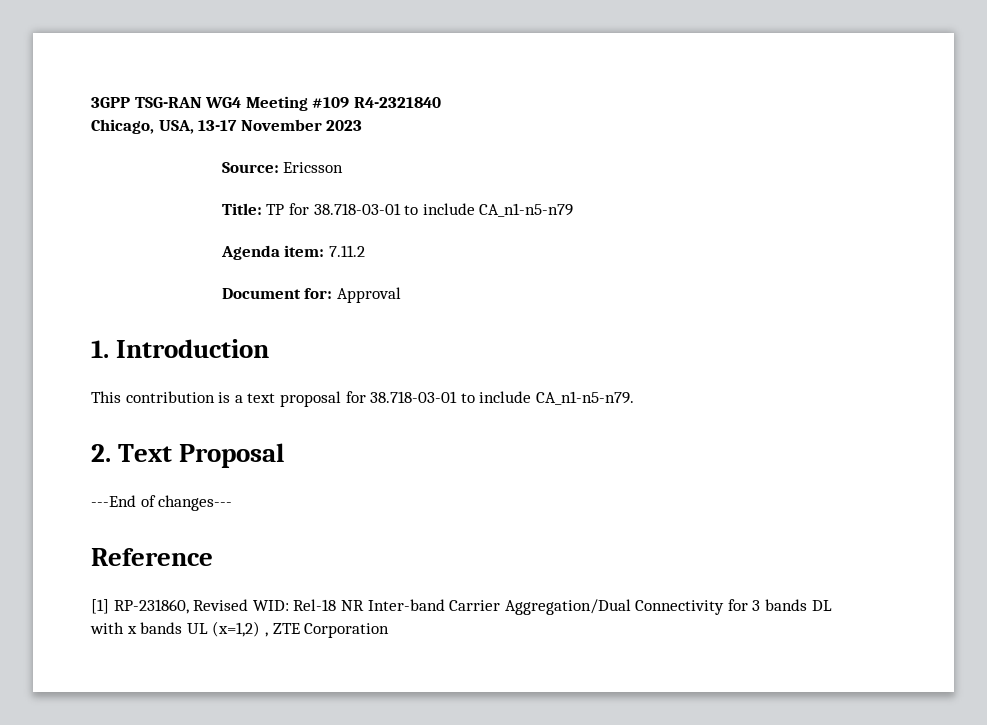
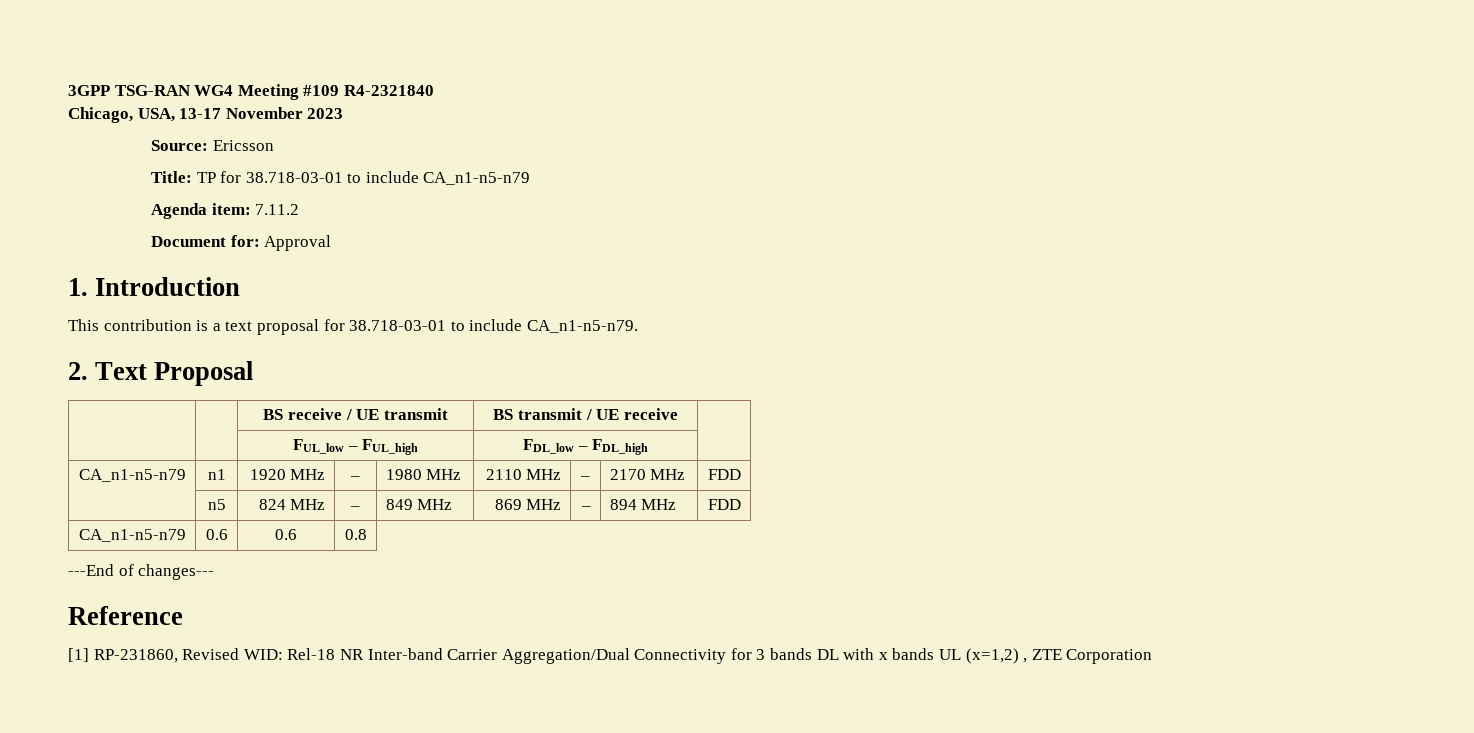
+ | | BS receive / UE transmit | BS transmit / UE receive |
+ | | FUL_low – FUL_high | FDL_low – FDL_high |
+ CA_n1-n5-n79 | n1 | 1920 MHz | – | 1980 MHz | 2110 MHz | – | 2170 MHz | FDD
+ | n5 | 824 MHz | – | 849 MHz | 869 MHz | – | 894 MHz | FDD
+ CA_n1-n5-n79 | 0.6 | 0.6 | 0.8

